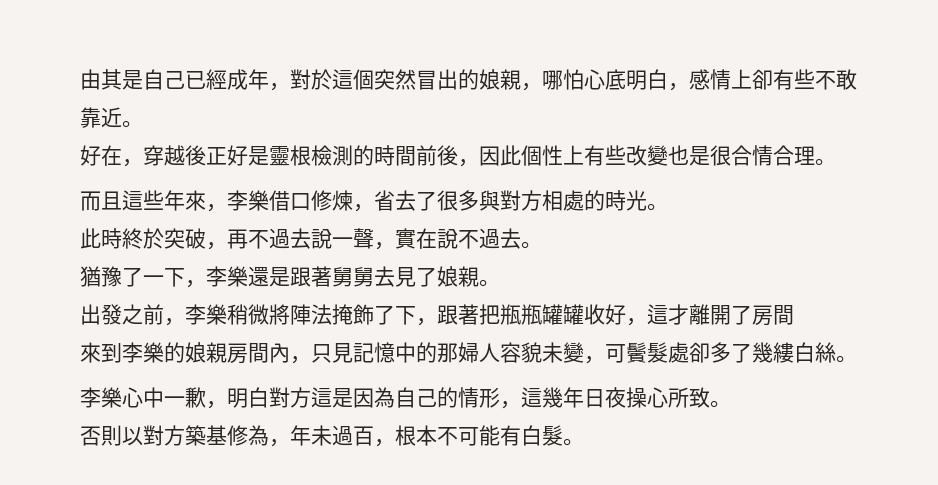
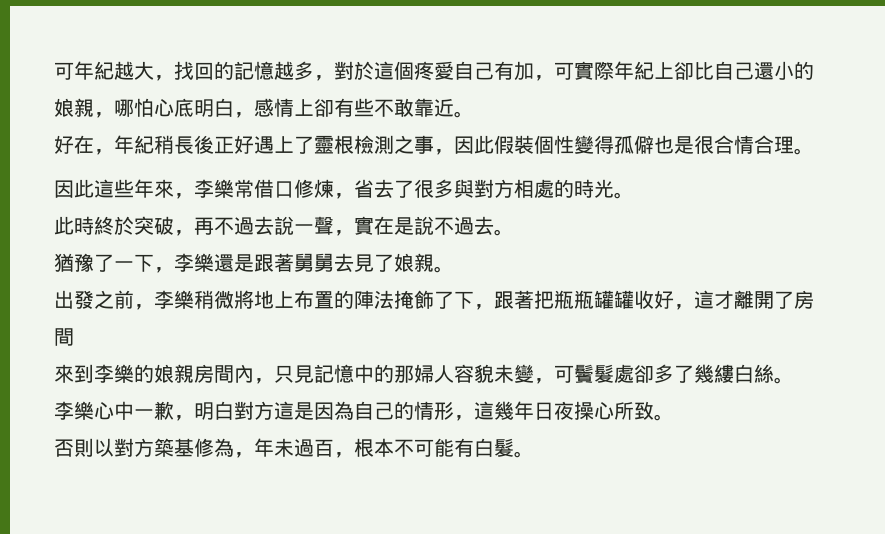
- 由其是自己已經成年，對於這個突然冒出的娘親，哪怕心底明白，感情上卻有些不敢靠近。
+ 可年紀越大，找回的記憶越多，對於這個疼愛自己有加，可實際年紀上卻比自己還小的娘親，哪怕心底明白，感情上卻有些不敢靠近。
- 好在，穿越後正好是靈根檢測的時間前後，因此個性上有些改變也是很合情合理。
+ 好在，年紀稍長後正好遇上了靈根檢測之事，因此假裝個性變得孤僻也是很合情合理。
- 而且這些年來，李樂借口修煉，省去了很多與對方相處的時光。
+ 因此這些年來，李樂常借口修煉，省去了很多與對方相處的時光。
- 此時終於突破，再不過去說一聲，實在說不過去。
+ 此時終於突破，再不過去說一聲，實在是說不過去。
- 出發之前，李樂稍微將陣法掩飾了下，跟著把瓶瓶罐罐收好，這才離開了房間
+ 出發之前，李樂稍微將地上布置的陣法掩飾了下，跟著把瓶瓶罐罐收好，這才離開了房間

